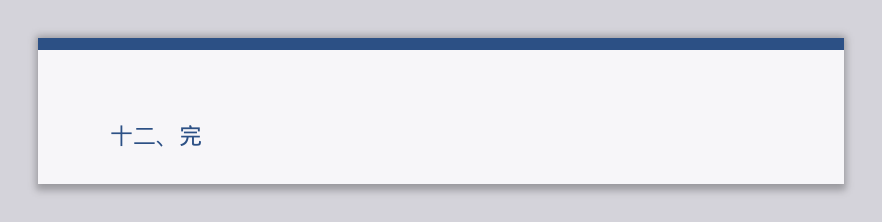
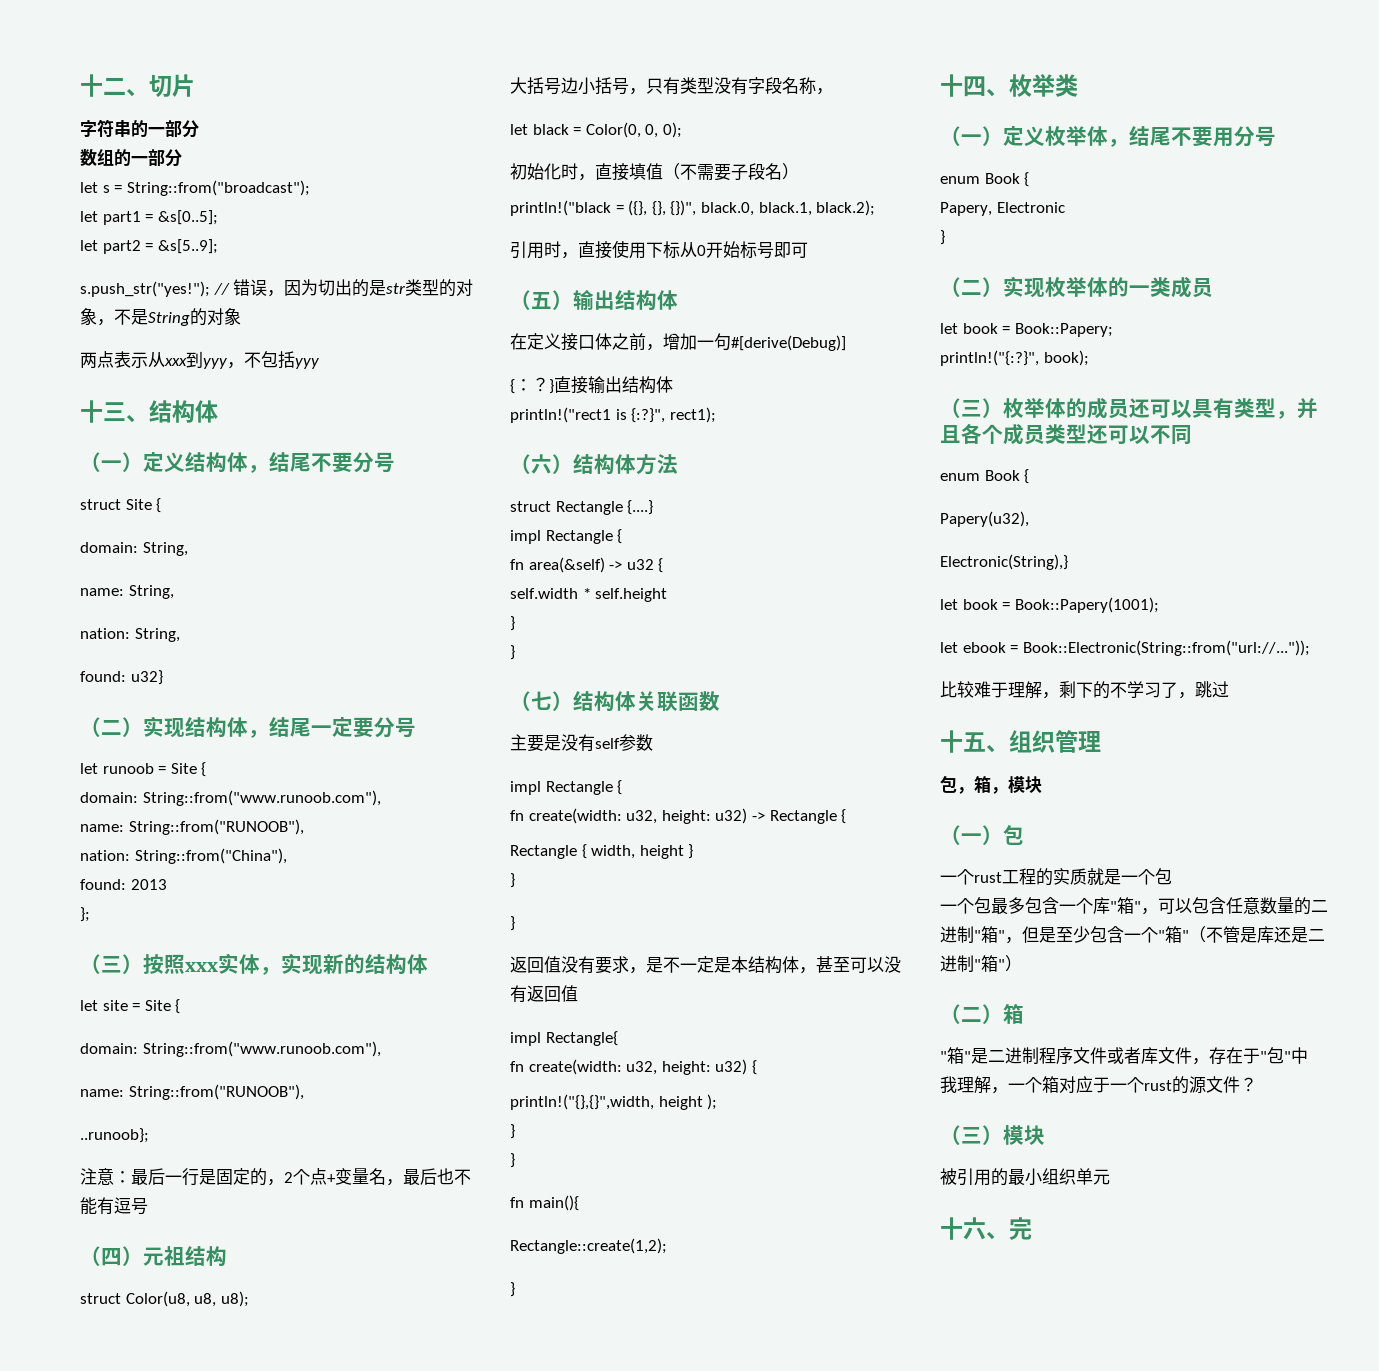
- 十二、完
+ 十二、切片
+ 字符串的一部分
+ 数组的一部分
+ let s = String::from("broadcast");
+ let part1 = &s[0..5];
+ let part2 = &s[5..9];
+ s.push_str("yes!"); // 错误，因为切出的是str类型的对象，不是String的对象
+ 两点表示从xxx到yyy，不包括yyy
+ 十三、结构体
+ （一）定义结构体，结尾不要分号
+ struct Site {
+ domain: String,
+ name: String,
+ nation: String,
+ found: u32}
+ （二）实现结构体，结尾一定要分号
+ let runoob = Site {
+ domain: String::from("www.runoob.com"),
+ name: String::from("RUNOOB"),
+ nation: String::from("China"),
+ found: 2013
+ };
+ （三）按照xxx实体，实现新的结构体
+ let site = Site {
+ domain: String::from("www.runoob.com"),
+ name: String::from("RUNOOB"),
+ ..runoob};
+ 注意：最后一行是固定的，2个点+变量名，最后也不能有逗号
+ （四）元祖结构
+ struct Color(u8, u8, u8);
+ 大括号边小括号，只有类型没有字段名称，
+ let black = Color(0, 0, 0);
+ 初始化时，直接填值（不需要子段名）
+ println!("black = ({}, {}, {})", black.0, black.1, black.2);
+ 引用时，直接使用下标从0开始标号即可
+ （五）输出结构体
+ 在定义接口体之前，增加一句#[derive(Debug)]
+ {：？}直接输出结构体
+ println!("rect1 is {:?}", rect1);
+ （六）结构体方法
+ struct Rectangle {....}
+ impl Rectangle {
+ fn area(&self) -> u32 {
+ self.width * self.height
+ }
+ }
+ （七）结构体关联函数
+ 主要是没有self参数
+ impl Rectangle {
+ fn create(width: u32, height: u32) -> Rectangle {
+ Rectangle { width, height }
+ }
+ }
+ 返回值没有要求，是不一定是本结构体，甚至可以没有返回值
+ impl Rectangle{
+ fn create(width: u32, height: u32) {
+ println!("{},{}",width, height );
+ }
+ }
+ fn main(){
+ Rectangle::create(1,2);
+ }
+ 十四、枚举类
+ （一）定义枚举体，结尾不要用分号
+ enum Book {
+ Papery, Electronic
+ }
+ （二）实现枚举体的一类成员
+ let book = Book::Papery;
+ println!("{:?}", book);
+ （三）枚举体的成员还可以具有类型，并且各个成员类型还可以不同
+ enum Book {
+ Papery(u32),
+ Electronic(String),}
+ let book = Book::Papery(1001);
+ let ebook = Book::Electronic(String::from("url://..."));
+ 比较难于理解，剩下的不学习了，跳过
+ 十五、组织管理
+ 包，箱，模块
+ （一）包
+ 一个rust工程的实质就是一个包
+ 一个包最多包含一个库"箱"，可以包含任意数量的二进制"箱"，但是至少包含一个"箱"（不管是库还是二进制"箱"）
+ （二）箱
+ "箱"是二进制程序文件或者库文件，存在于"包"中
+ 我理解，一个箱对应于一个rust的源文件？
+ （三）模块
+ 被引用的最小组织单元
+ 十六、完

